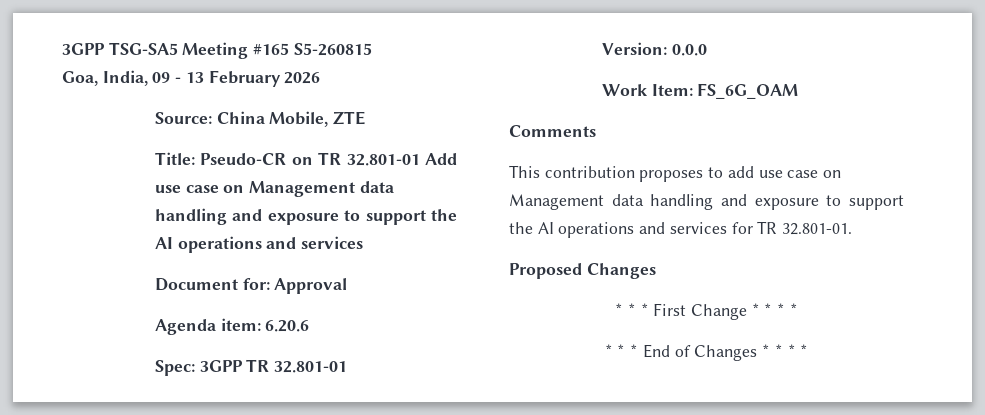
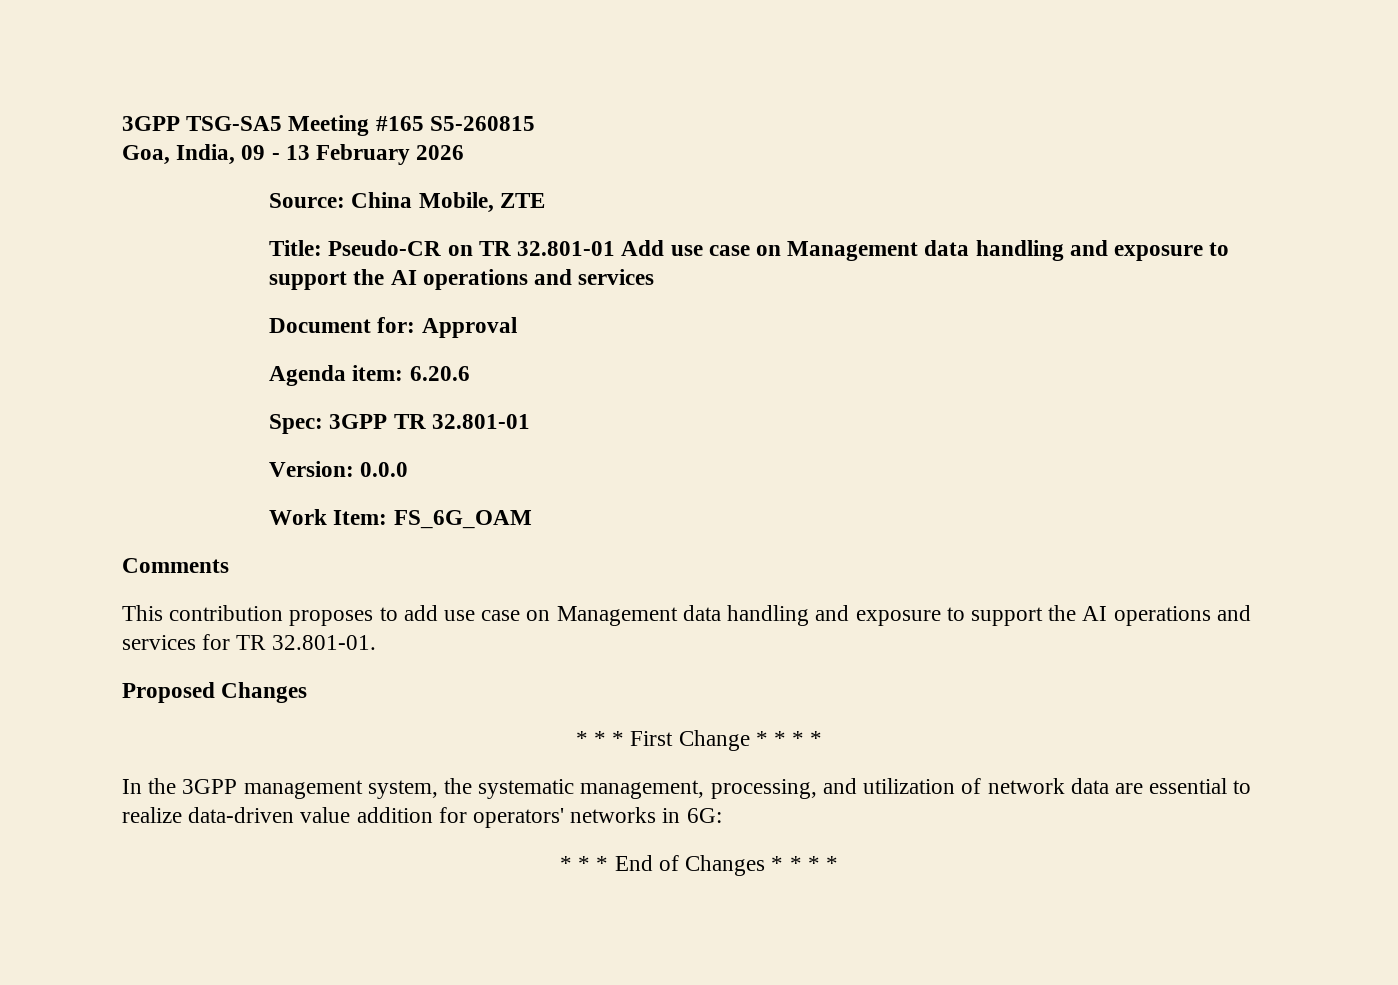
+ In the 3GPP management system, the systematic management, processing, and utilization of network data are essential to realize data-driven value addition for operators' networks in 6G:

